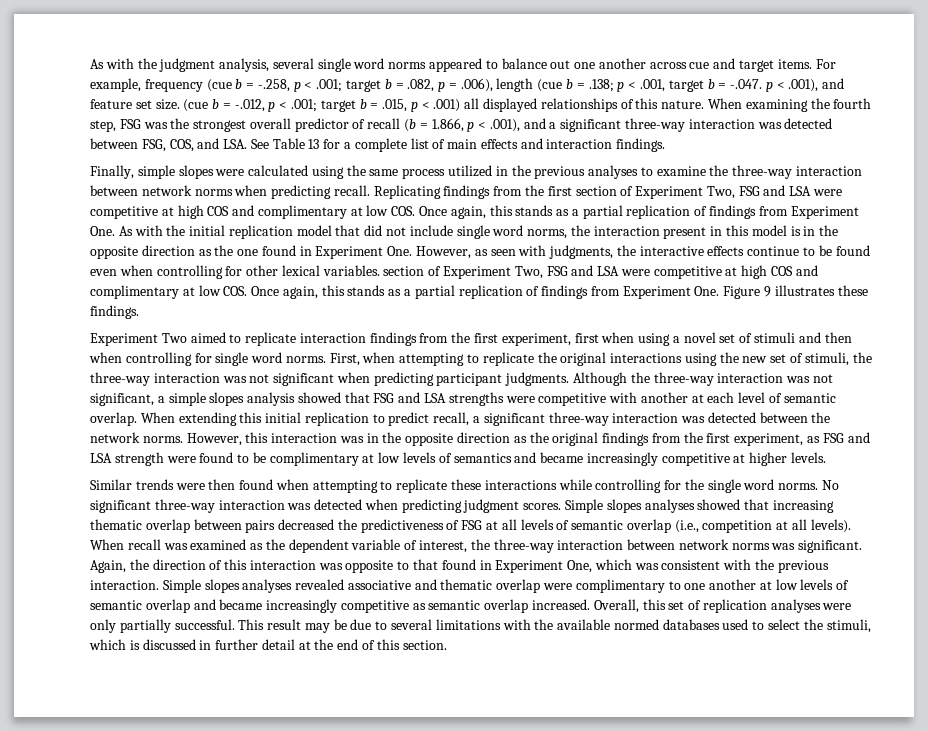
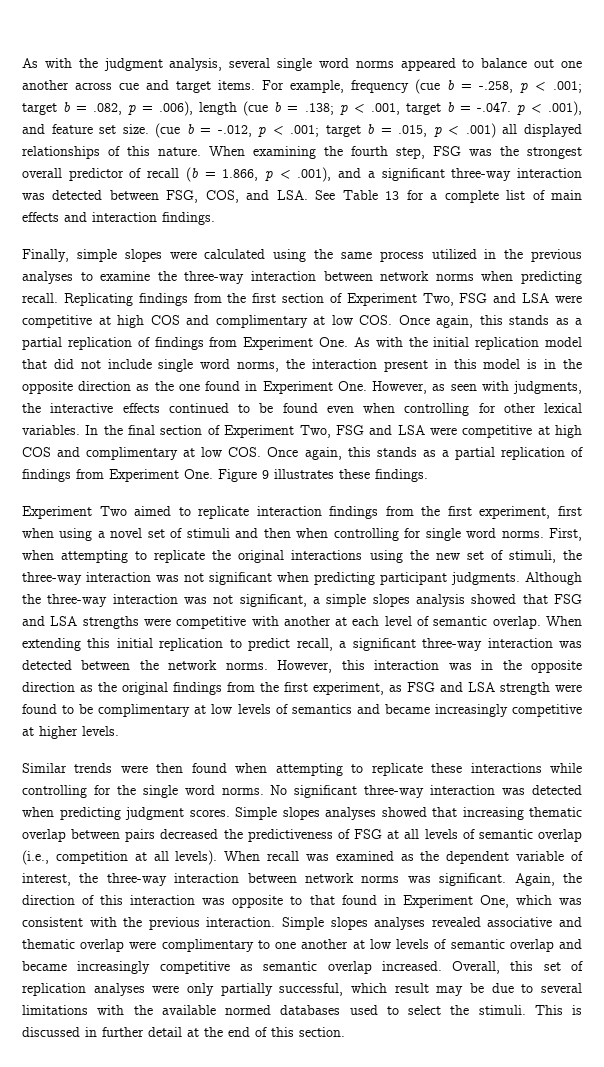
- Replicating findings from the first section of Experiment Two, FSG and LSA were competitive at high COS and complimentary at low COS. Once again, this stands as a partial replication of findings from Experiment One. As with the initial replication model that did not include single word norms, the interaction present in this model is in the opposite direction as the one found in Experiment One. However, as seen with judgments, the interactive effects continue to be found even when controlling for other lexical variables. section of Experiment Two, FSG and LSA were competitive at high COS and complimentary at low COS. Once again, this stands as a partial replication of findings from Experiment One. Figure 9 illustrates these findings.
+ Replicating findings from the first section of Experiment Two, FSG and LSA were competitive at high COS and complimentary at low COS. Once again, this stands as a partial replication of findings from Experiment One. As with the initial replication model that did not include single word norms, the interaction present in this model is in the opposite direction as the one found in Experiment One. However, as seen with judgments, the interactive effects continued to be found even when controlling for other lexical variables. In the final section of Experiment Two, FSG and LSA were competitive at high COS and complimentary at low COS. Once again, this stands as a partial replication of findings from Experiment One. Figure 9 illustrates these findings.
- Overall, this set of replication analyses were only partially successful. This result may be due to several limitations with the available normed databases used to select the stimuli, which is discussed in further detail at the end of this section.
+ Overall, this set of replication analyses were only partially successful, which result may be due to several limitations with the available normed databases used to select the stimuli. This is discussed in further detail at the end of this section.

